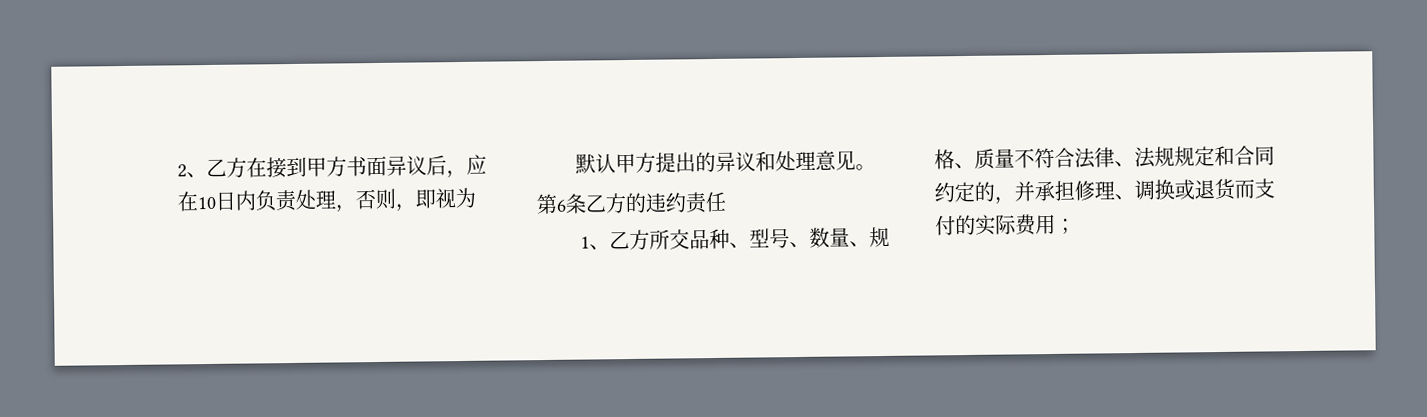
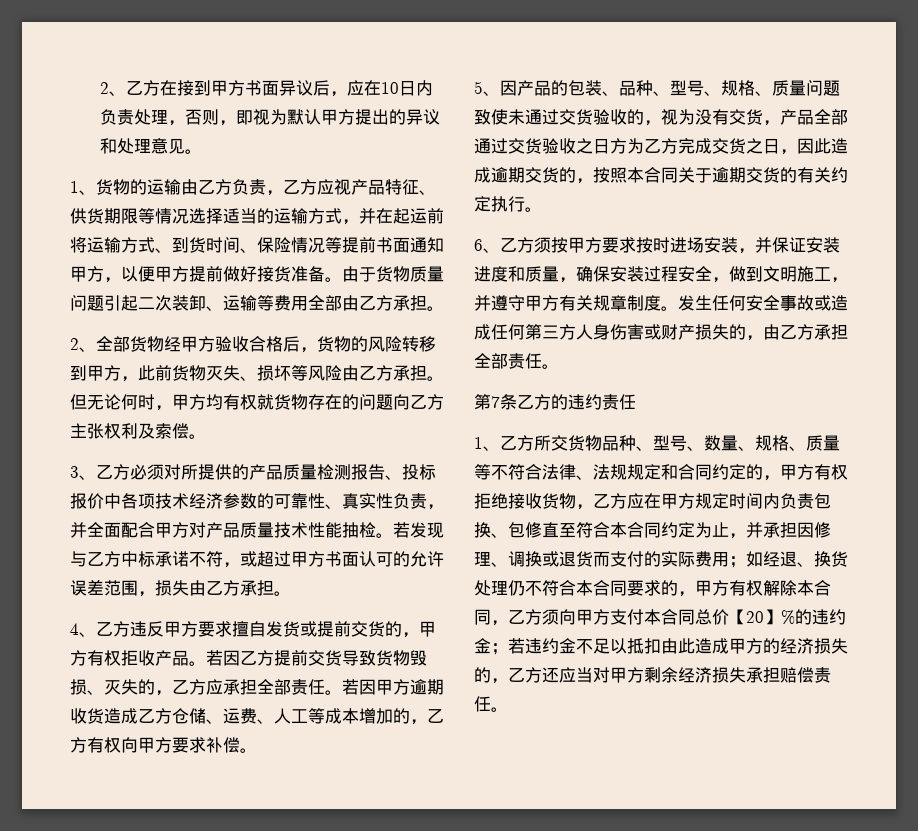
- 第6条乙方的违约责任
+ 1、货物的运输由乙方负责，乙方应视产品特征、供货期限等情况选择适当的运输方式，并在起运前将运输方式、到货时间、保险情况等提前书面通知甲方，以便甲方提前做好接货准备。由于货物质量问题引起二次装卸、运输等费用全部由乙方承担。
+ 2、全部货物经甲方验收合格后，货物的风险转移到甲方，此前货物灭失、损坏等风险由乙方承担。但无论何时，甲方均有权就货物存在的问题向乙方主张权利及索偿。
+ 3、乙方必须对所提供的产品质量检测报告、投标报价中各项技术经济参数的可靠性、真实性负责，并全面配合甲方对产品质量技术性能抽检。若发现与乙方中标承诺不符，或超过甲方书面认可的允许误差范围，损失由乙方承担。
+ 4、乙方违反甲方要求擅自发货或提前交货的，甲方有权拒收产品。若因乙方提前交货导致货物毁损、灭失的，乙方应承担全部责任。若因甲方逾期收货造成乙方仓储、运费、人工等成本增加的，乙方有权向甲方要求补偿。
+ 5、因产品的包装、品种、型号、规格、质量问题致使未通过交货验收的，视为没有交货，产品全部通过交货验收之日方为乙方完成交货之日，因此造成逾期交货的，按照本合同关于逾期交货的有关约定执行。
+ 6、乙方须按甲方要求按时进场安装，并保证安装进度和质量，确保安装过程安全，做到文明施工，并遵守甲方有关规章制度。发生任何安全事故或造成任何第三方人身伤害或财产损失的，由乙方承担全部责任。
+ 第7条乙方的违约责任
- 1、乙方所交品种、型号、数量、规格、质量不符合法律、法规规定和合同约定的，并承担修理、调换或退货而支付的实际费用；
+ 1、乙方所交货物品种、型号、数量、规格、质量等不符合法律、法规规定和合同约定的，甲方有权拒绝接收货物，乙方应在甲方规定时间内负责包换、包修直至符合本合同约定为止，并承担因修理、调换或退货而支付的实际费用；如经退、换货处理仍不符合本合同要求的，甲方有权解除本合同，乙方须向甲方支付本合同总价【20】%的违约金；若违约金不足以抵扣由此造成甲方的经济损失的，乙方还应当对甲方剩余经济损失承担赔偿责任。

